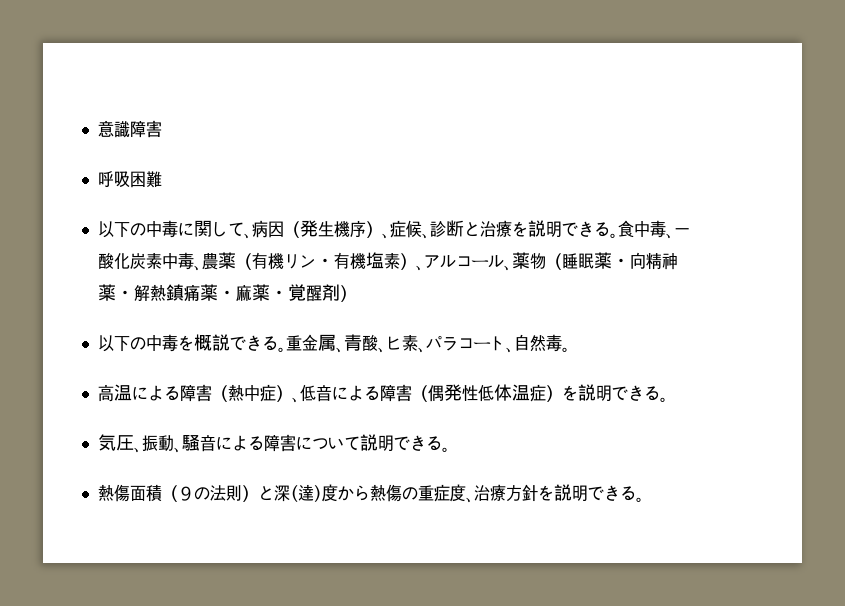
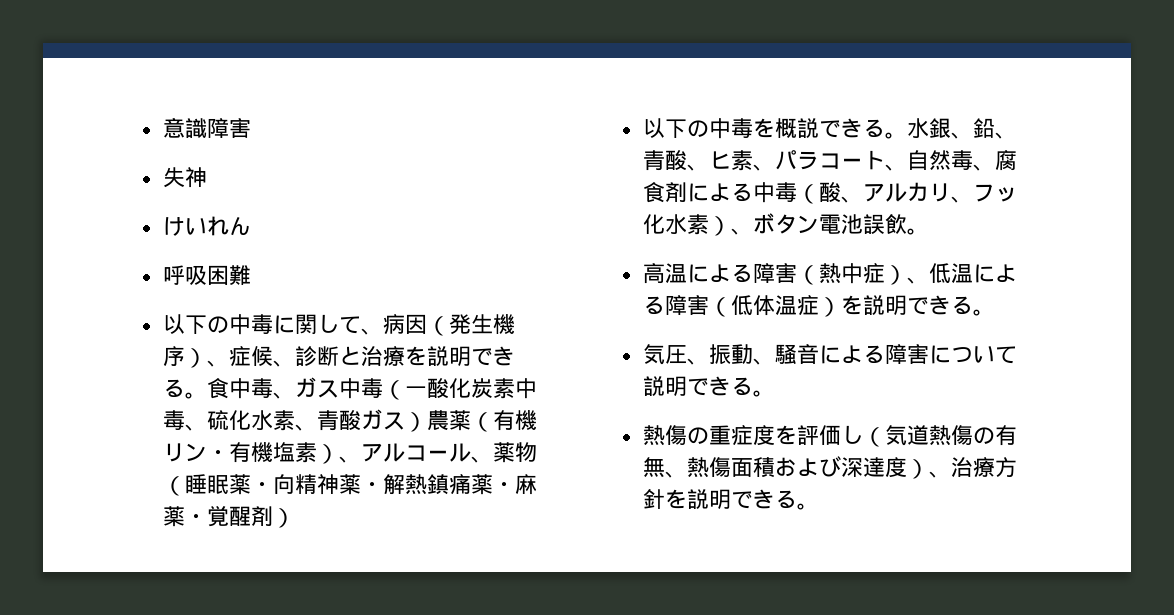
+ 失神
+ けいれん
- 食中毒、一酸化炭素中毒、農薬（有機リン・有機塩素）、アルコール、薬物（睡眠薬・向精神薬・解熱鎮痛薬・麻薬・覚醒剤）
+ 食中毒、ガス中毒（一酸化炭素中毒、硫化水素、青酸ガス）農薬（有機リン・有機塩素）、アルコール、薬物（睡眠薬・向精神薬・解熱鎮痛薬・麻薬・覚醒剤）
- 重金属、青酸、ヒ素、パラコート、自然毒。
+ 水銀、鉛、青酸、ヒ素、パラコート、自然毒、腐食剤による中毒（酸、アルカリ、フッ化水素）、ボタン電池誤飲。
- 高温による障害（熱中症）、低音による障害（偶発性低体温症）を説明できる。
+ 高温による障害（熱中症）、低温による障害（低体温症）を説明できる。
- 熱傷面積（９の法則）と深(達)度から熱傷の重症度、治療方針を説明できる。
+ 熱傷の重症度を評価し（気道熱傷の有無、熱傷面積および深達度）、治療方針を説明できる。

